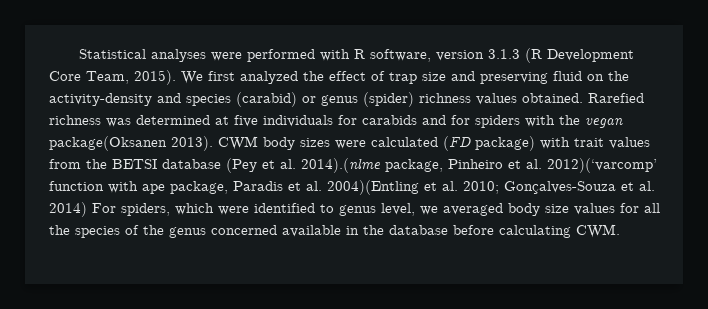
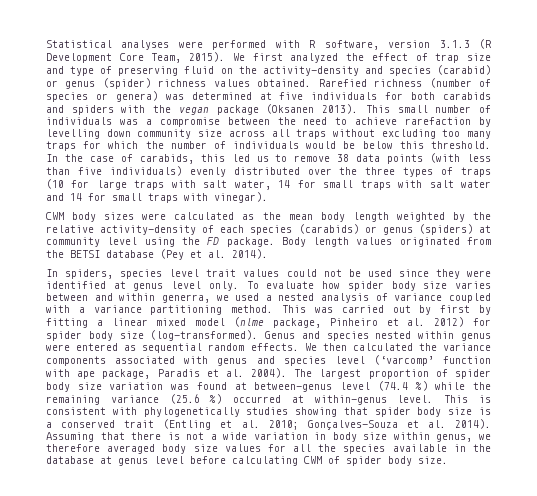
- We first analyzed the effect of trap size and preserving fluid on the activity-density and species (carabid) or genus (spider) richness values obtained.
+ We first analyzed the effect of trap size and type of preserving fluid on the activity-density and species (carabid) or genus (spider) richness values obtained.
- Rarefied richness was determined at five individuals for carabids and for spiders with the vegan package(Oksanen 2013). CWM body sizes were calculated (FD package) with trait values from the BETSI database (Pey et al. 2014).(nlme package, Pinheiro et al. 2012)(‘varcomp’ function with ape package, Paradis et al. 2004)(Entling et al. 2010; Gonçalves-Souza et al. 2014) For spiders, which were identified to genus level, we averaged body size values for all the species of the genus concerned available in the database before calculating CWM.
+ Rarefied richness (number of species or genera) was determined at five individuals for both carabids and spiders with the vegan package (Oksanen 2013). This small number of individuals was a compromise between the need to achieve rarefaction by levelling down community size across all traps without excluding too many traps for which the number of individuals would be below this threshold. In the case of carabids, this led us to remove 38 data points (with less than five individuals) evenly distributed over the three types of traps (10 for large traps with salt water, 14 for small traps with salt water and 14 for small traps with vinegar).
+ CWM body sizes were calculated as the mean body length weighted by the relative activity-density of each species (carabids) or genus (spiders) at community level using the FD package. Body length values originated from the BETSI database (Pey et al. 2014).
+ In spiders, species level trait values could not be used since they were identified at genus level only. To evaluate how spider body size varies between and within generra, we used a nested analysis of variance coupled with a variance partitioning method. This was carried out by first by fitting a linear mixed model (nlme package, Pinheiro et al. 2012) for spider body size (log-transformed). Genus and species nested within genus were entered as sequential random effects. We then calculated the variance components associated with genus and species level (‘varcomp’ function with ape package, Paradis et al. 2004). The largest proportion of spider body size variation was found at between-genus level (74.4 %) while the remaining variance (25.6 %) occurred at within-genus level. This is consistent with phylogenetically studies showing that spider body size is a conserved trait (Entling et al. 2010; Gonçalves-Souza et al. 2014). Assuming that there is not a wide variation in body size within genus, we therefore averaged body size values for all the species available in the database at genus level before calculating CWM of spider body size.

